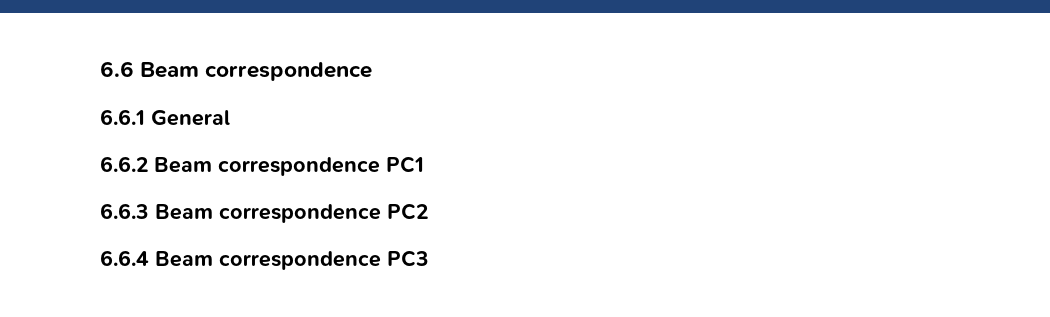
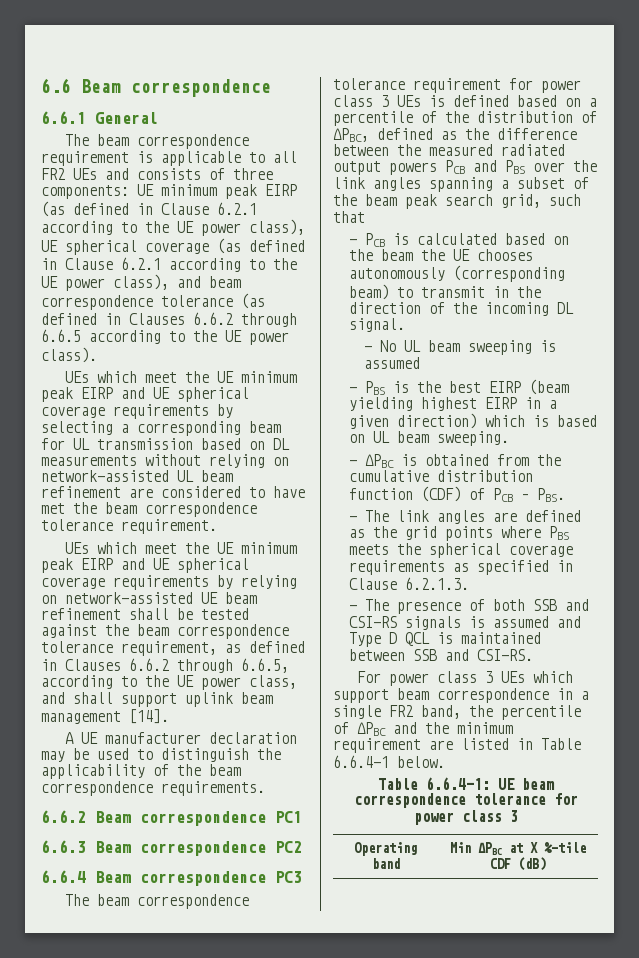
+ The beam correspondence requirement is applicable to all FR2 UEs and consists of three components: UE minimum peak EIRP (as defined in Clause 6.2.1 according to the UE power class), UE spherical coverage (as defined in Clause 6.2.1 according to the UE power class), and beam correspondence tolerance (as defined in Clauses 6.6.2 through 6.6.5 according to the UE power class).
+ UEs which meet the UE minimum peak EIRP and UE spherical coverage requirements by selecting a corresponding beam for UL transmission based on DL measurements without relying on network-assisted UL beam refinement are considered to have met the beam correspondence tolerance requirement.
+ UEs which meet the UE minimum peak EIRP and UE spherical coverage requirements by relying on network-assisted UE beam refinement shall be tested against the beam correspondence tolerance requirement, as defined in Clauses 6.6.2 through 6.6.5, according to the UE power class, and shall support uplink beam management [14].
+ A UE manufacturer declaration may be used to distinguish the applicability of the beam correspondence requirements.
+ The beam correspondence tolerance requirement for power class 3 UEs is defined based on a percentile of the distribution of ∆PBC, defined as the difference between the measured radiated output powers PCB and PBS over the link angles spanning a subset of the beam peak search grid, such that
+ - PCB is calculated based on the beam the UE chooses autonomously (corresponding beam) to transmit in the direction of the incoming DL signal.
+ - No UL beam sweeping is assumed
+ - PBS is the best EIRP (beam yielding highest EIRP in a given direction) which is based on UL beam sweeping.
+ - ∆PBC is obtained from the cumulative distribution function (CDF) of PCB – PBS.
+ - The link angles are defined as the grid points where PBS meets the spherical coverage requirements as specified in Clause 6.2.1.3.
+ - The presence of both SSB and CSI-RS signals is assumed and Type D QCL is maintained between SSB and CSI-RS.
+ For power class 3 UEs which support beam correspondence in a single FR2 band, the percentile of ∆PBC and the minimum requirement are listed in Table 6.6.4-1 below.
+ Table 6.6.4-1: UE beam correspondence tolerance for power class 3
+ Operating band | Min ∆PBC at X %-tile CDF (dB)

